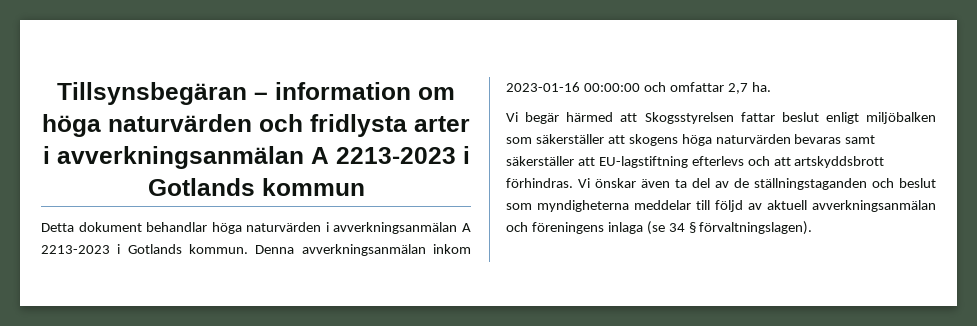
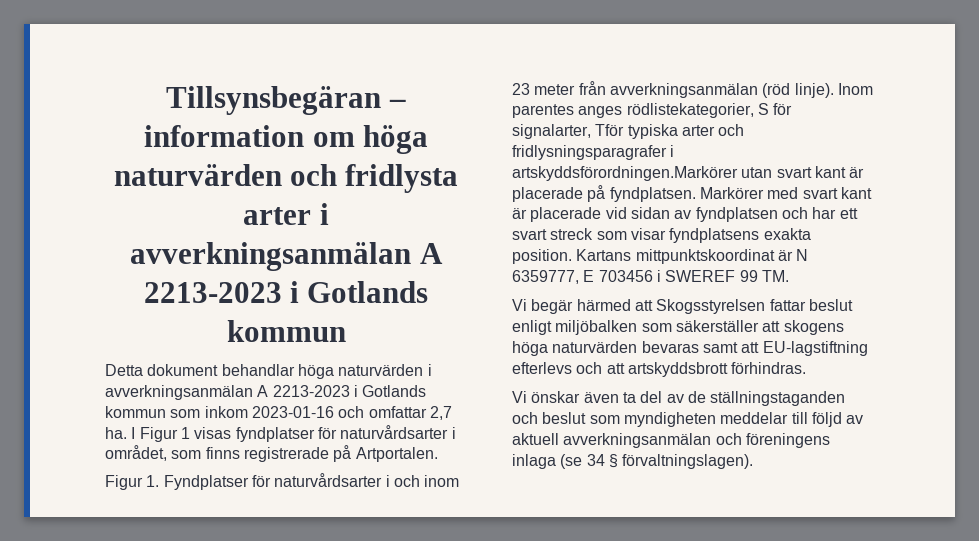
- Detta dokument behandlar höga naturvärden i avverkningsanmälan A 2213-2023 i Gotlands kommun. Denna avverkningsanmälan inkom 2023-01-16 00:00:00 och omfattar 2,7 ha.
+ Detta dokument behandlar höga naturvärden i avverkningsanmälan A 2213-2023 i Gotlands kommun som inkom 2023-01-16 och omfattar 2,7 ha. I Figur 1 visas fyndplatser för naturvårdsarter i området, som finns registrerade på Artportalen.
+ Figur 1. Fyndplatser för naturvårdsarter i och inom 23 meter från avverkningsanmälan (röd linje). Inom parentes anges rödlistekategorier, S för signalarter, Tför typiska arter och fridlysningsparagrafer i artskyddsförordningen.Markörer utan svart kant är placerade på fyndplatsen. Markörer med svart kant är placerade vid sidan av fyndplatsen och har ett svart streck som visar fyndplatsens exakta position. Kartans mittpunktskoordinat är N 6359777, E 703456 i SWEREF 99 TM.
- Vi begär härmed att Skogsstyrelsen fattar beslut enligt miljöbalken som säkerställer att skogens höga naturvärden bevaras samt säkerställer att EU-lagstiftning efterlevs och att artskyddsbrott förhindras. Vi önskar även ta del av de ställningstaganden och beslut som myndigheterna meddelar till följd av aktuell avverkningsanmälan och föreningens inlaga (se 34 § förvaltningslagen).
+ Vi begär härmed att Skogsstyrelsen fattar beslut enligt miljöbalken som säkerställer att skogens höga naturvärden bevaras samt att EU-lagstiftning efterlevs och att artskyddsbrott förhindras.
+ Vi önskar även ta del av de ställningstaganden och beslut som myndigheten meddelar till följd av aktuell avverkningsanmälan och föreningens inlaga (se 34 § förvaltningslagen).

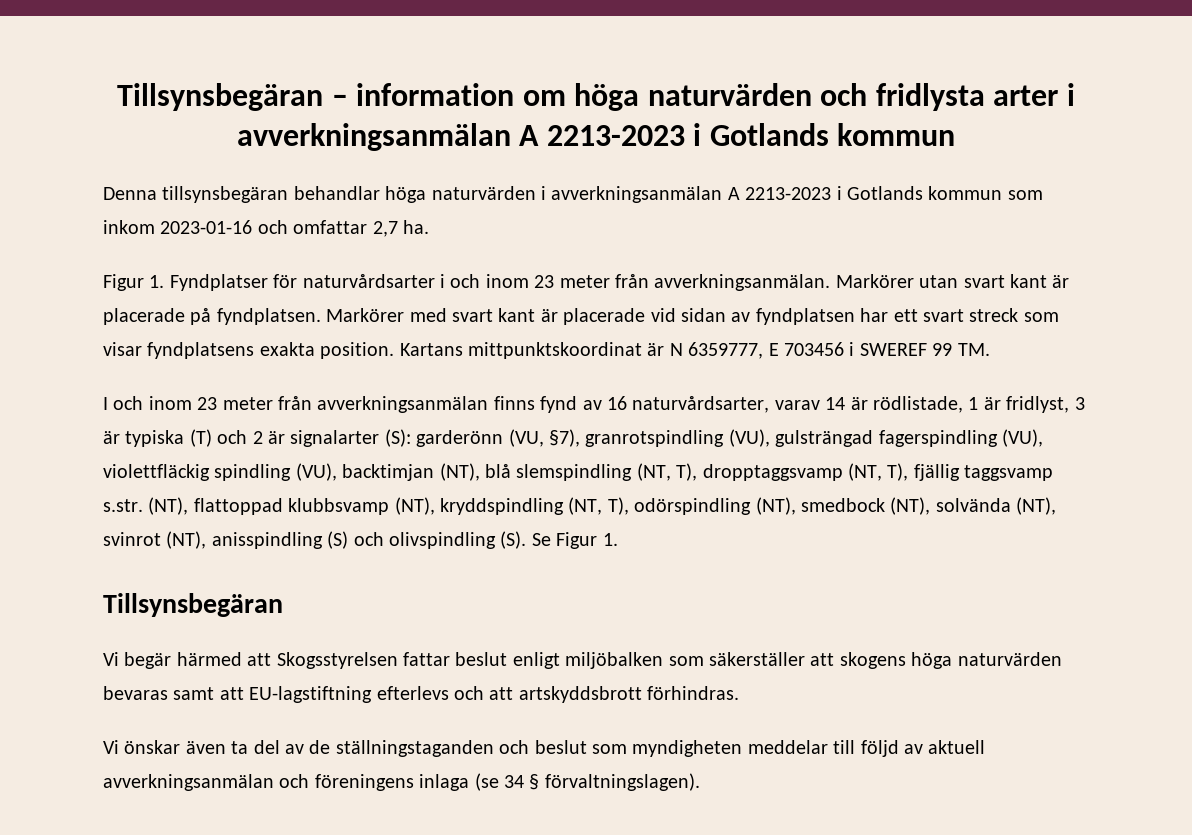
- Detta dokument behandlar höga naturvärden i avverkningsanmälan A 2213-2023 i Gotlands kommun som inkom 2023-01-16 och omfattar 2,7 ha. I Figur 1 visas fyndplatser för naturvårdsarter i området, som finns registrerade på Artportalen.
+ Denna tillsynsbegäran behandlar höga naturvärden i avverkningsanmälan A 2213-2023 i Gotlands kommun som inkom 2023-01-16 och omfattar 2,7 ha.
- Figur 1. Fyndplatser för naturvårdsarter i och inom 23 meter från avverkningsanmälan (röd linje). Inom parentes anges rödlistekategorier, S för signalarter, Tför typiska arter och fridlysningsparagrafer i artskyddsförordningen.Markörer utan svart kant är placerade på fyndplatsen.
+ Figur 1. Fyndplatser för naturvårdsarter i och inom 23 meter från avverkningsanmälan. Markörer utan svart kant är placerade på fyndplatsen.
- Markörer med svart kant är placerade vid sidan av fyndplatsen och har ett svart streck som visar fyndplatsens exakta position.
+ Markörer med svart kant är placerade vid sidan av fyndplatsen har ett svart streck som visar fyndplatsens exakta position.
+ I och inom 23 meter från avverkningsanmälan finns fynd av 16 naturvårdsarter, varav 14 är rödlistade, 1 är fridlyst, 3 är typiska (T) och 2 är signalarter (S): garderönn (VU, §7), granrotspindling (VU), gulsträngad fagerspindling (VU), violettfläckig spindling (VU), backtimjan (NT), blå slemspindling (NT, T), dropptaggsvamp (NT, T), fjällig taggsvamp s.str. (NT), flattoppad klubbsvamp (NT), kryddspindling (NT, T), odörspindling (NT), smedbock (NT), solvända (NT), svinrot (NT), anisspindling (S) och olivspindling (S). Se Figur 1.
+ Tillsynsbegäran

